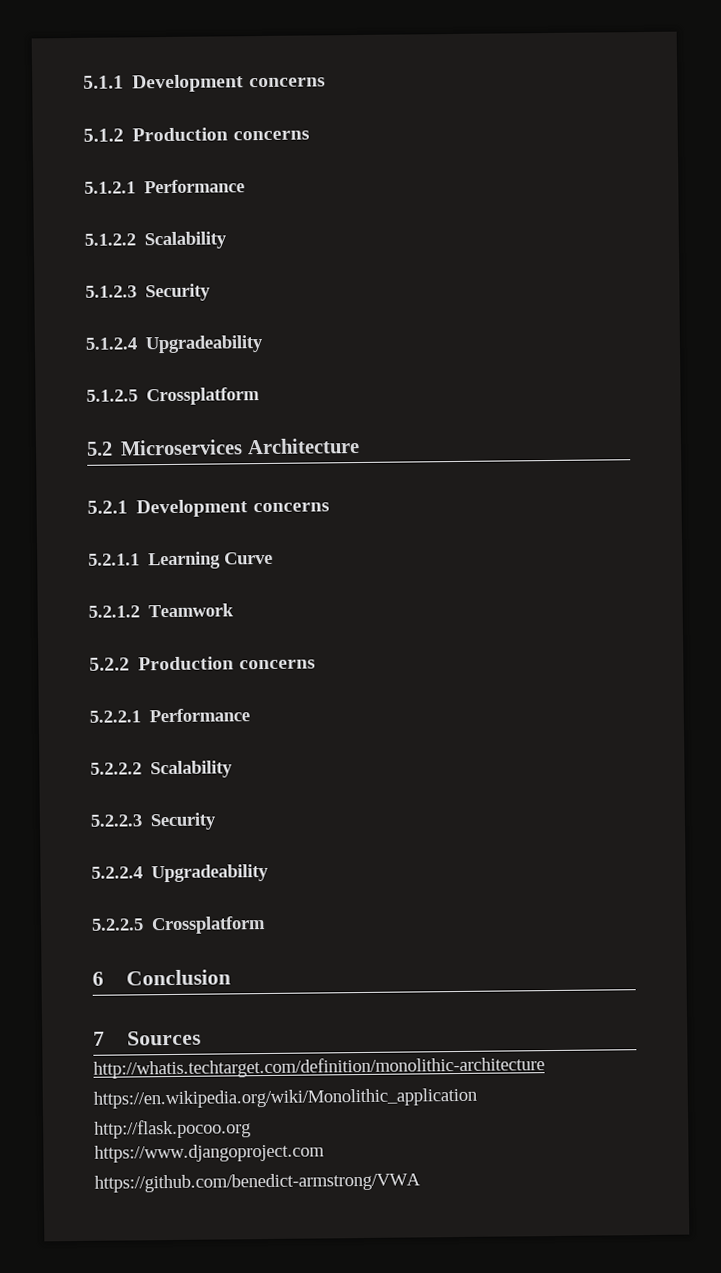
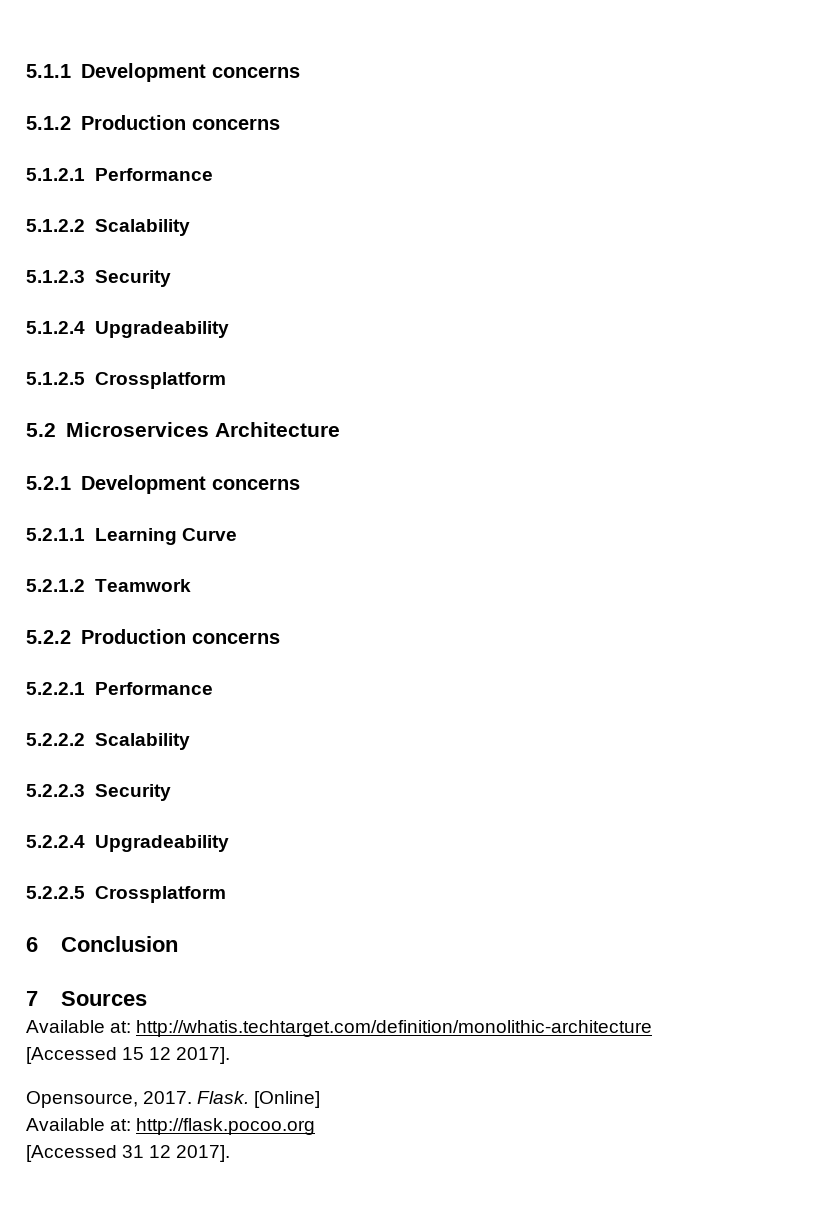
- http://whatis.techtarget.com/definition/monolithic-architecture
+ Available at: http://whatis.techtarget.com/definition/monolithic-architecture
- https://en.wikipedia.org/wiki/Monolithic_application
- http://flask.pocoo.org
- https://www.djangoproject.com
- https://github.com/benedict-armstrong/VWA
+ [Accessed 15 12 2017].
+ Opensource, 2017. Flask. [Online]
+ Available at: http://flask.pocoo.org
+ [Accessed 31 12 2017].

